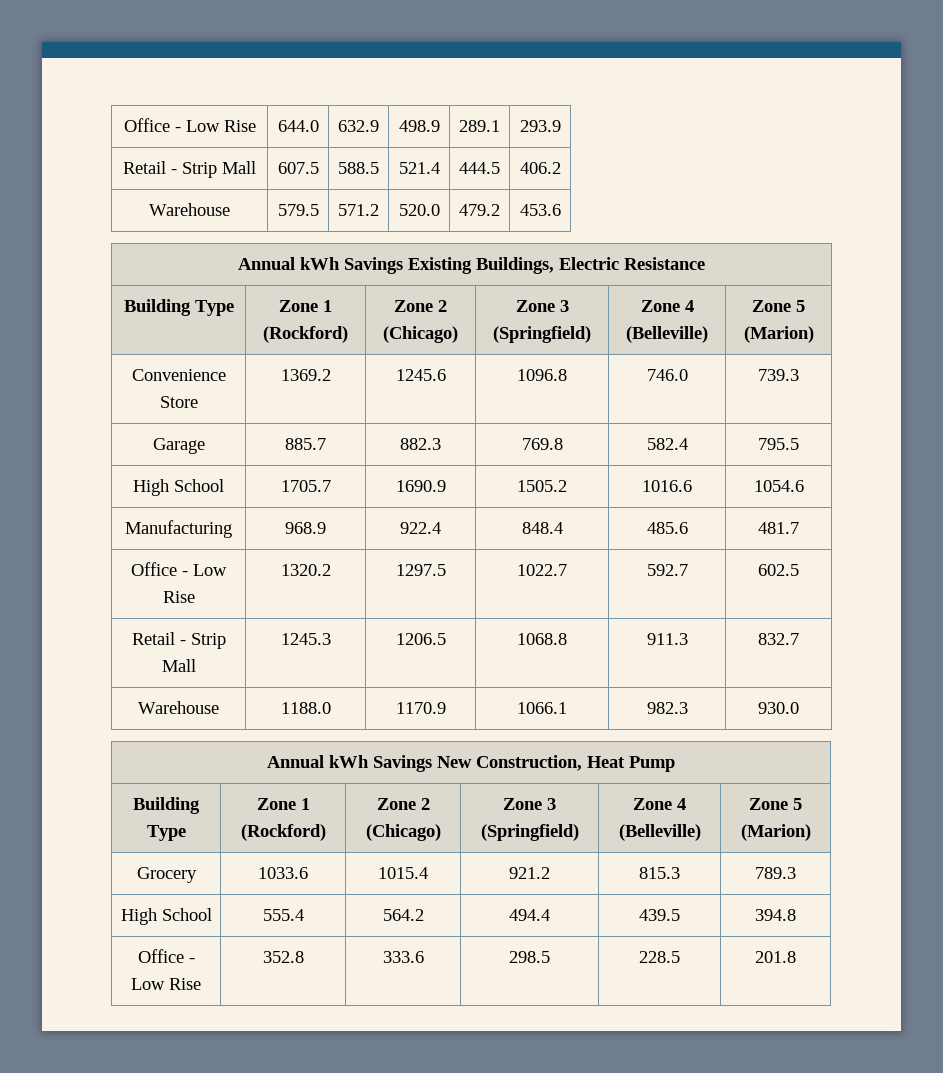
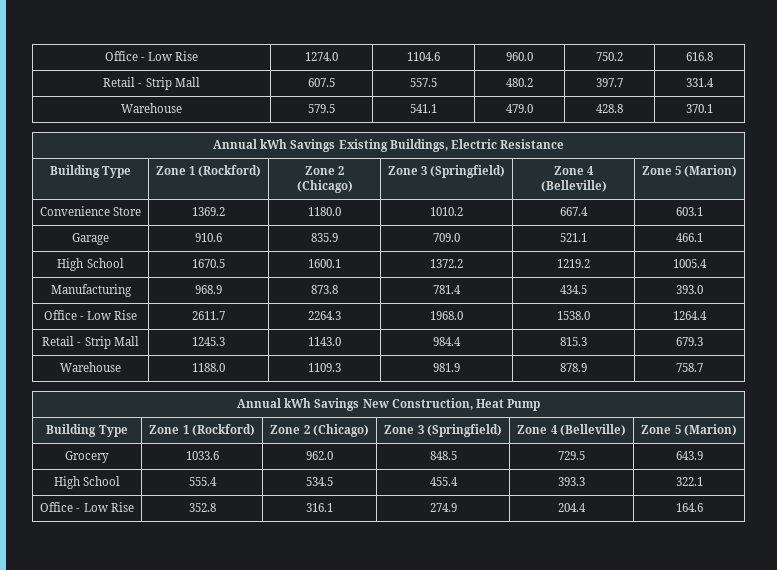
- Office - Low Rise | 644.0 | 632.9 | 498.9 | 289.1 | 293.9
+ Office - Low Rise | 1274.0 | 1104.6 | 960.0 | 750.2 | 616.8
- Retail - Strip Mall | 607.5 | 588.5 | 521.4 | 444.5 | 406.2
- Warehouse | 579.5 | 571.2 | 520.0 | 479.2 | 453.6
+ Retail - Strip Mall | 607.5 | 557.5 | 480.2 | 397.7 | 331.4
+ Warehouse | 579.5 | 541.1 | 479.0 | 428.8 | 370.1
- Convenience Store | 1369.2 | 1245.6 | 1096.8 | 746.0 | 739.3
- Garage | 885.7 | 882.3 | 769.8 | 582.4 | 795.5
- High School | 1705.7 | 1690.9 | 1505.2 | 1016.6 | 1054.6
- Manufacturing | 968.9 | 922.4 | 848.4 | 485.6 | 481.7
- Office - Low Rise | 1320.2 | 1297.5 | 1022.7 | 592.7 | 602.5
+ Convenience Store | 1369.2 | 1180.0 | 1010.2 | 667.4 | 603.1
+ Garage | 910.6 | 835.9 | 709.0 | 521.1 | 466.1
+ High School | 1670.5 | 1600.1 | 1372.2 | 1219.2 | 1005.4
+ Manufacturing | 968.9 | 873.8 | 781.4 | 434.5 | 393.0
+ Office - Low Rise | 2611.7 | 2264.3 | 1968.0 | 1538.0 | 1264.4
- Retail - Strip Mall | 1245.3 | 1206.5 | 1068.8 | 911.3 | 832.7
- Warehouse | 1188.0 | 1170.9 | 1066.1 | 982.3 | 930.0
+ Retail - Strip Mall | 1245.3 | 1143.0 | 984.4 | 815.3 | 679.3
+ Warehouse | 1188.0 | 1109.3 | 981.9 | 878.9 | 758.7
- Grocery | 1033.6 | 1015.4 | 921.2 | 815.3 | 789.3
+ Grocery | 1033.6 | 962.0 | 848.5 | 729.5 | 643.9
- High School | 555.4 | 564.2 | 494.4 | 439.5 | 394.8
+ High School | 555.4 | 534.5 | 455.4 | 393.3 | 322.1
- Office - Low Rise | 352.8 | 333.6 | 298.5 | 228.5 | 201.8
+ Office - Low Rise | 352.8 | 316.1 | 274.9 | 204.4 | 164.6

